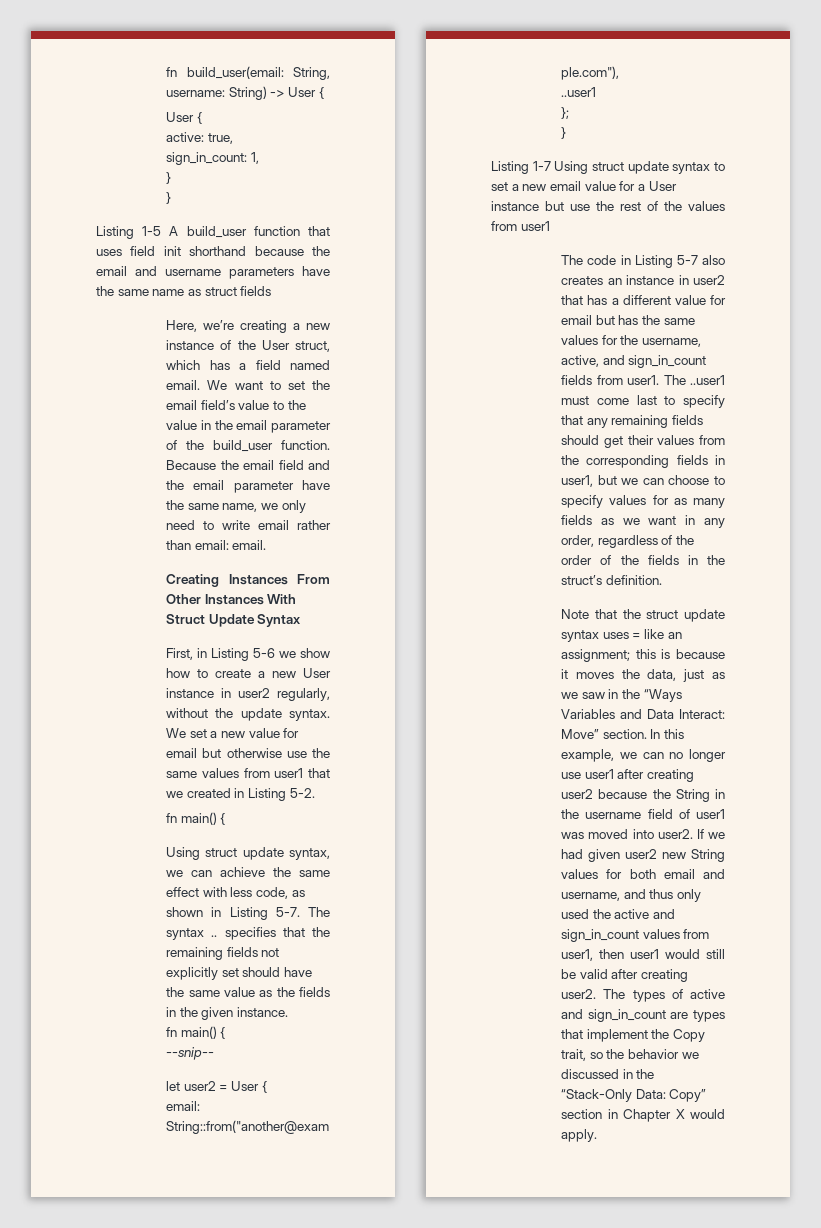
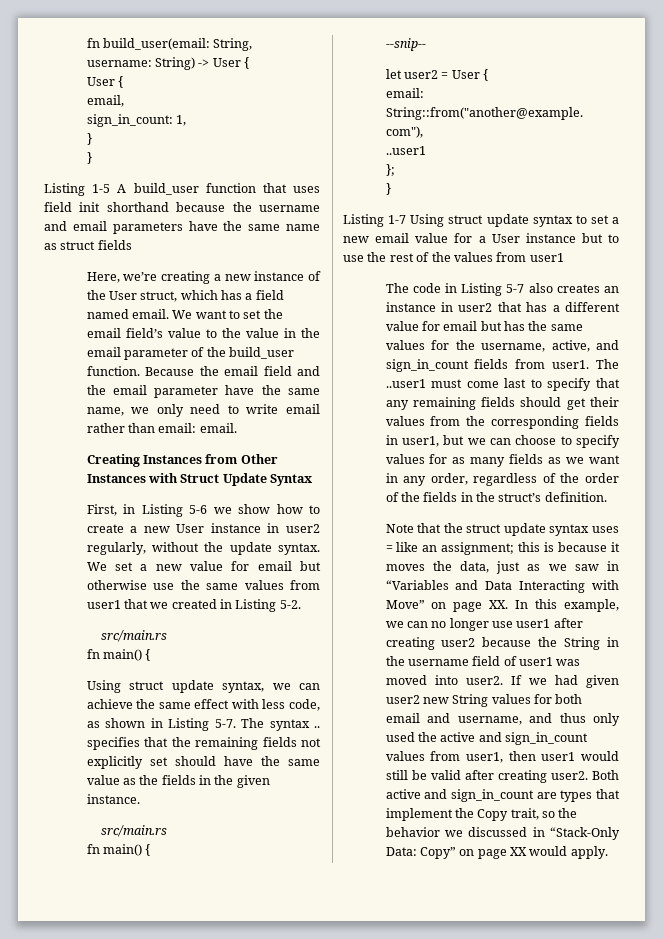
- active: true,
+ email,
- Listing 1-5 A build_user function that uses field init shorthand because the email and username parameters have the same name as struct fields
+ Listing 1-5 A build_user function that uses field init shorthand because the username and email parameters have the same name as struct fields
- Creating Instances From Other Instances With Struct Update Syntax
+ Creating Instances from Other Instances with Struct Update Syntax
  We set a new value for email but otherwise use the same values from user1 that we created in Listing 5-2.
+ src/main.rs
  The syntax .. specifies that the remaining fields not explicitly set should have the same value as the fields in the given instance.
+ src/main.rs
- Listing 1-7 Using struct update syntax to set a new email value for a User instance but use the rest of the values from user1
+ Listing 1-7 Using struct update syntax to set a new email value for a User instance but to use the rest of the values from user1
- Note that the struct update syntax uses = like an assignment; this is because it moves the data, just as we saw in the “Ways Variables and Data Interact: Move” section. In this example, we can no longer use user1 after creating user2 because the String in the username field of user1 was moved into user2.
+ Note that the struct update syntax uses = like an assignment; this is because it moves the data, just as we saw in “Variables and Data Interacting with Move” on page XX. In this example, we can no longer use user1 after creating user2 because the String in the username field of user1 was moved into user2.
- The types of active and sign_in_count are types that implement the Copy trait, so the behavior we discussed in the “Stack-Only Data: Copy” section in Chapter X would apply.
+ Both active and sign_in_count are types that implement the Copy trait, so the behavior we discussed in “Stack-Only Data: Copy” on page XX would apply.

